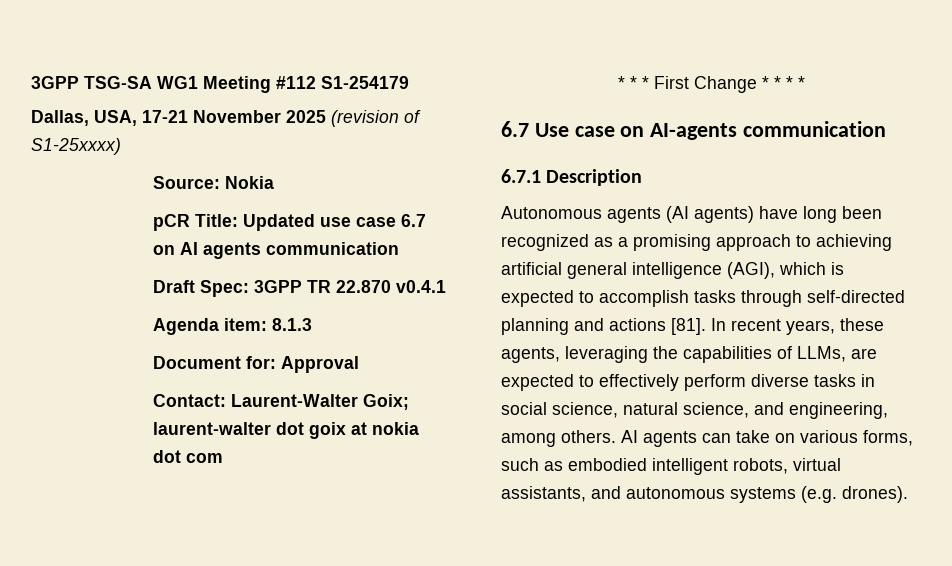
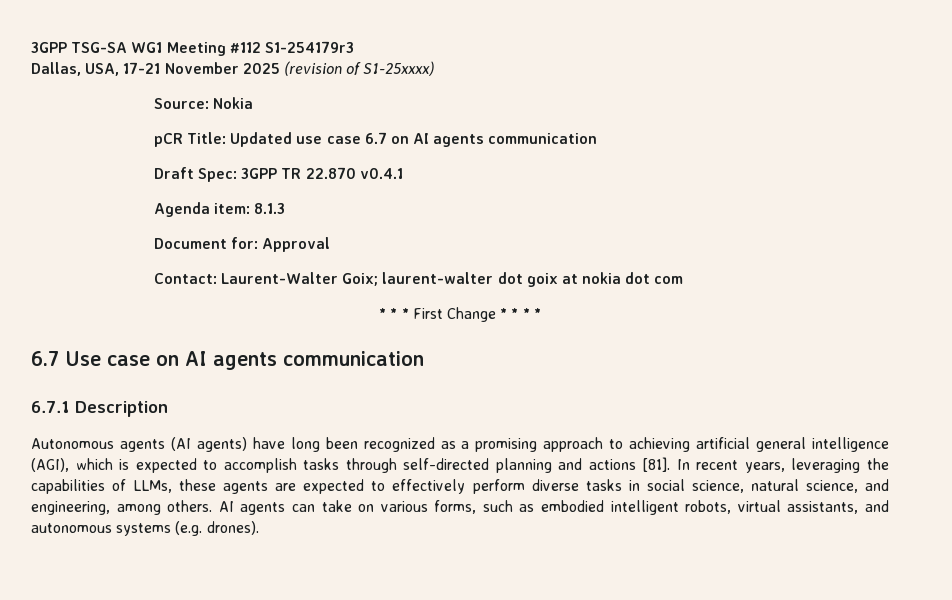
- 3GPP TSG-SA WG1 Meeting #112 S1-254179
+ 3GPP TSG-SA WG1 Meeting #112 S1-254179r3
- 6.7 Use case on AI-agents communication
+ 6.7 Use case on AI agents communication
- In recent years, these agents, leveraging the capabilities of LLMs, are expected to effectively perform diverse tasks in social science, natural science, and engineering, among others.
+ In recent years, leveraging the capabilities of LLMs, these agents are expected to effectively perform diverse tasks in social science, natural science, and engineering, among others.

